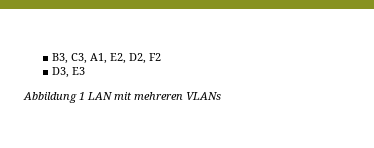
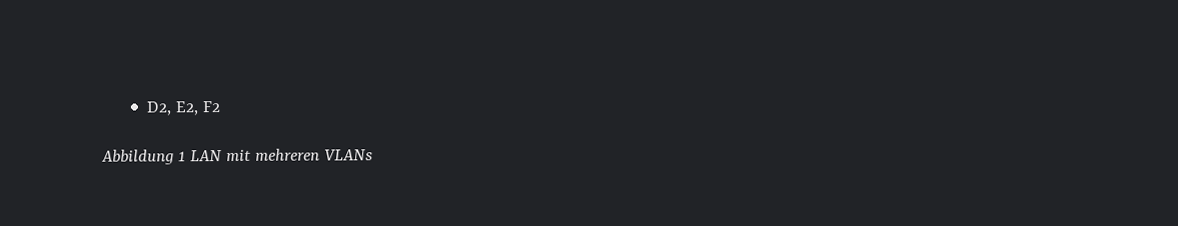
- B3, C3, A1, E2, D2, F2
+ D2, E2, F2
- D3, E3

